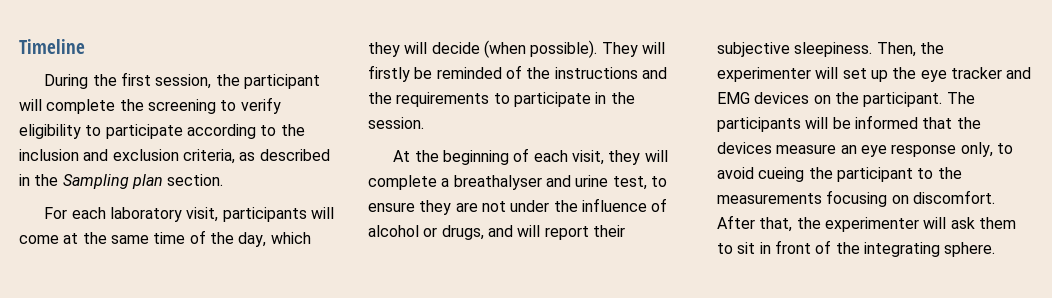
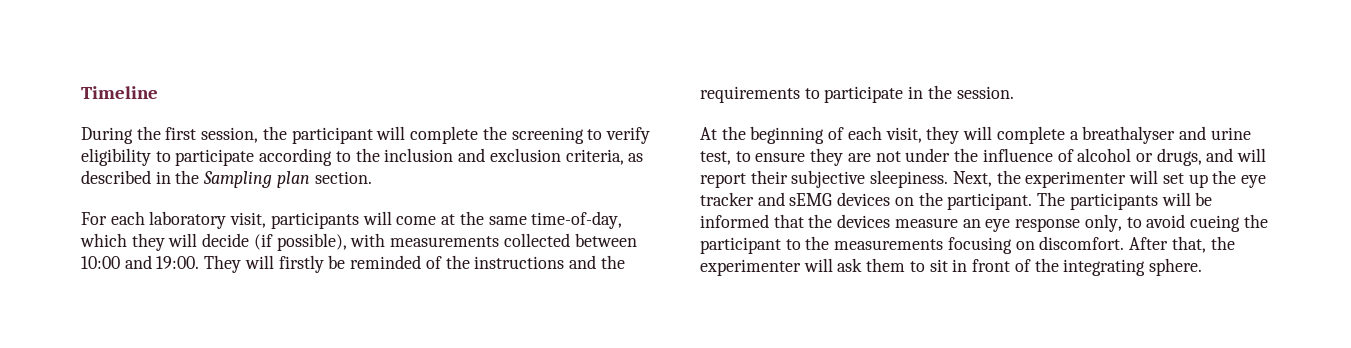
- For each laboratory visit, participants will come at the same time of the day, which they will decide (when possible).
+ For each laboratory visit, participants will come at the same time-of-day, which they will decide (if possible), with measurements collected between 10:00 and 19:00.
- Then, the experimenter will set up the eye tracker and EMG devices on the participant.
+ Next, the experimenter will set up the eye tracker and sEMG devices on the participant.

